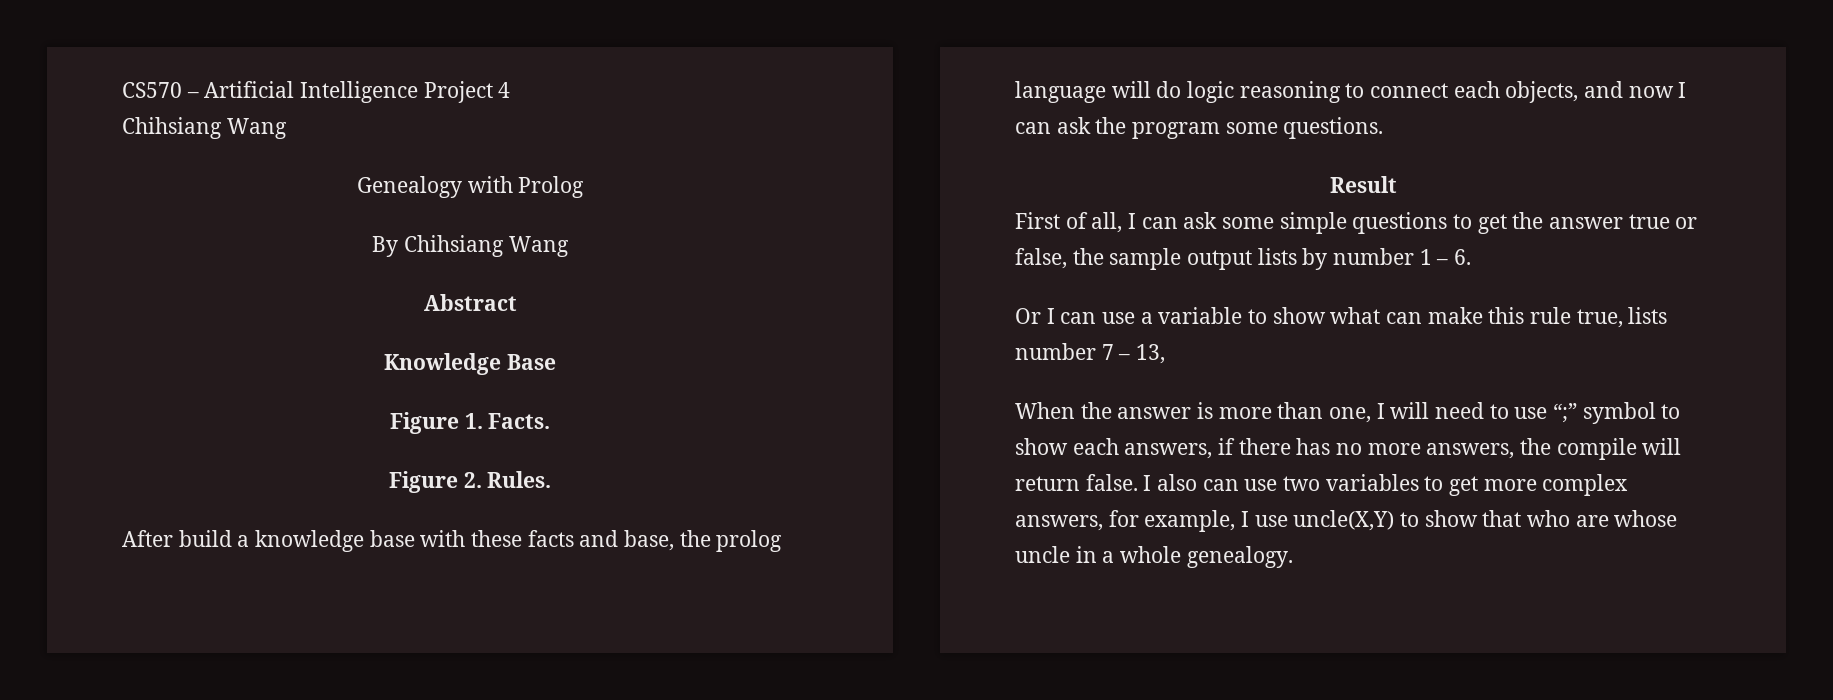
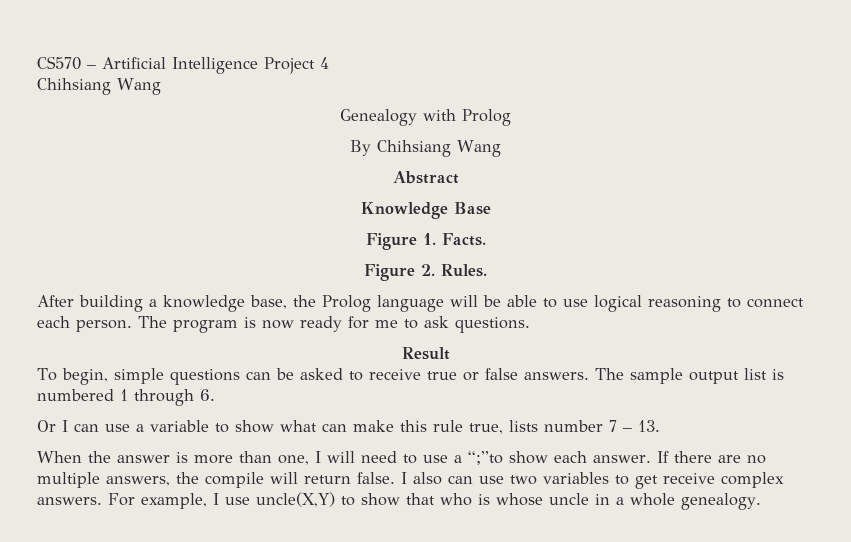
- After build a knowledge base with these facts and base, the prolog language will do logic reasoning to connect each objects, and now I can ask the program some questions.
+ After building a knowledge base, the Prolog language will be able to use logical reasoning to connect each person. The program is now ready for me to ask questions.
  Result
- First of all, I can ask some simple questions to get the answer true or false, the sample output lists by number 1 – 6.
+ To begin, simple questions can be asked to receive true or false answers. The sample output list is numbered 1 through 6.
- Or I can use a variable to show what can make this rule true, lists number 7 – 13,
+ Or I can use a variable to show what can make this rule true, lists number 7 – 13.
- When the answer is more than one, I will need to use “;” symbol to show each answers, if there has no more answers, the compile will return false.
+ When the answer is more than one, I will need to use a “;”to show each answer. If there are no multiple answers, the compile will return false.
- I also can use two variables to get more complex answers, for example, I use uncle(X,Y) to show that who are whose uncle in a whole genealogy.
+ I also can use two variables to get receive complex answers. For example, I use uncle(X,Y) to show that who is whose uncle in a whole genealogy.

